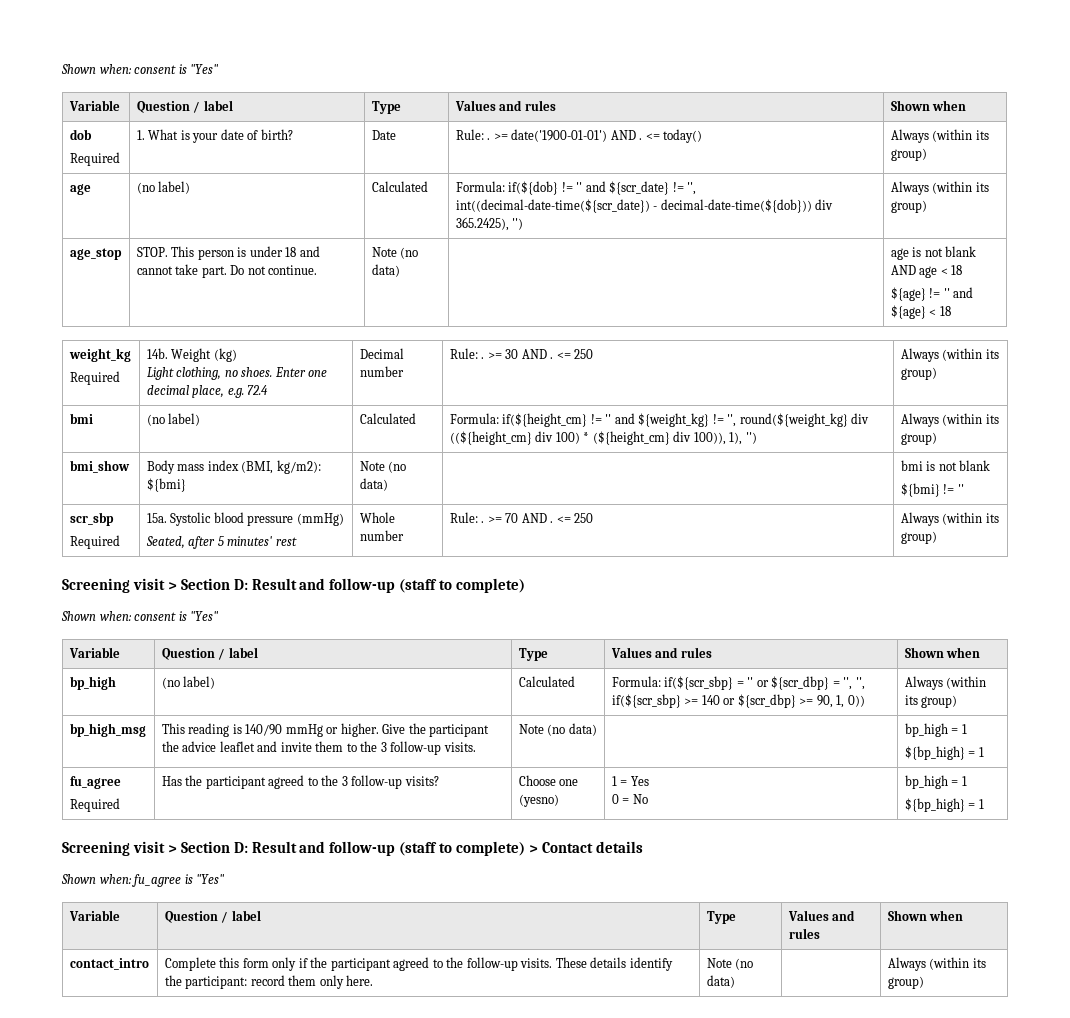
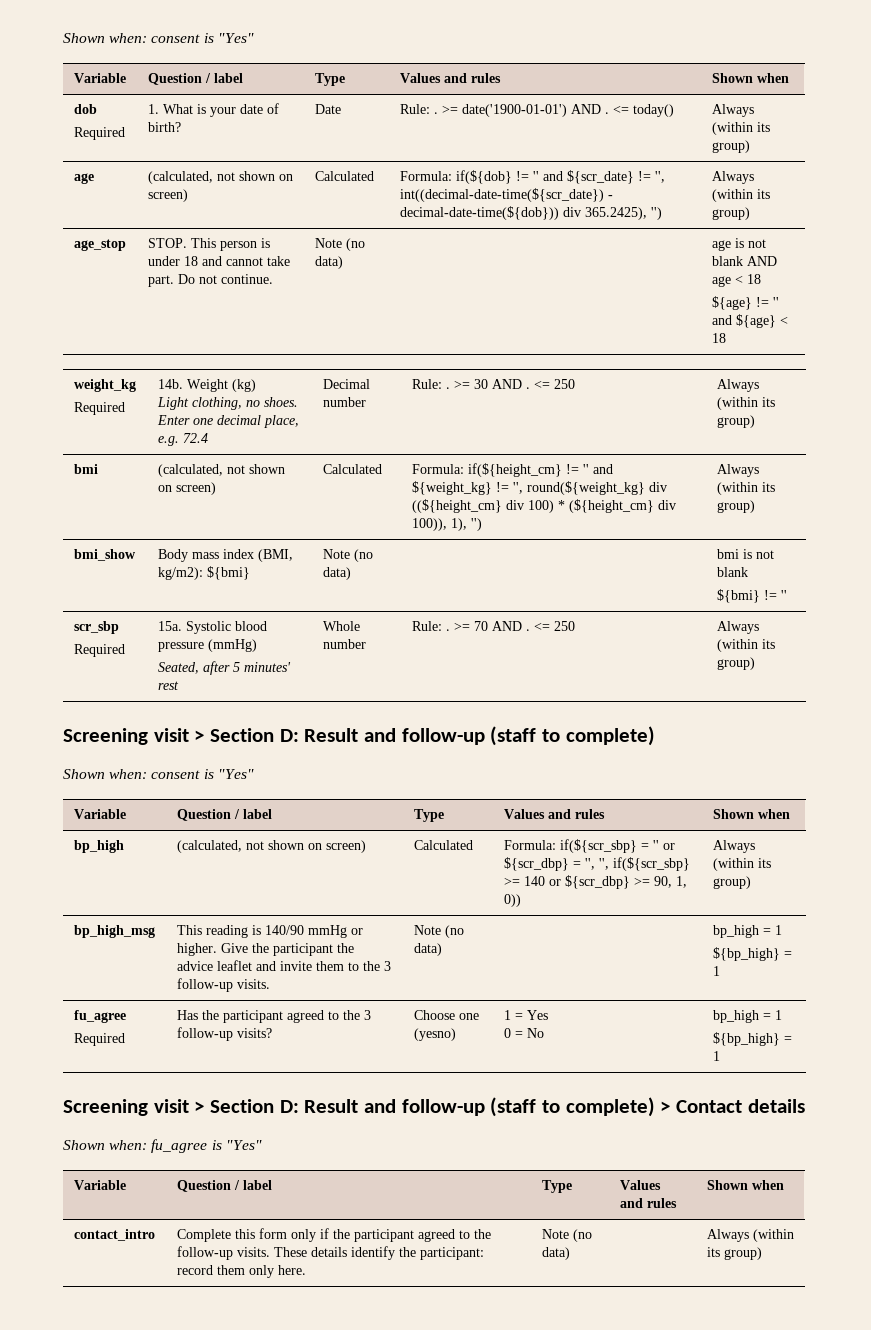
- age | (no label) | Calculated | Formula: if(${dob} != '' and ${scr_date} != '', int((decimal-date-time(${scr_date}) - decimal-date-time(${dob})) div 365.2425), '') | Always (within its group)
+ age | (calculated, not shown on screen) | Calculated | Formula: if(${dob} != '' and ${scr_date} != '', int((decimal-date-time(${scr_date}) - decimal-date-time(${dob})) div 365.2425), '') | Always (within its group)
- bmi | (no label) | Calculated | Formula: if(${height_cm} != '' and ${weight_kg} != '', round(${weight_kg} div ((${height_cm} div 100) * (${height_cm} div 100)), 1), '') | Always (within its group)
+ bmi | (calculated, not shown on screen) | Calculated | Formula: if(${height_cm} != '' and ${weight_kg} != '', round(${weight_kg} div ((${height_cm} div 100) * (${height_cm} div 100)), 1), '') | Always (within its group)
- bp_high | (no label) | Calculated | Formula: if(${scr_sbp} = '' or ${scr_dbp} = '', '', if(${scr_sbp} >= 140 or ${scr_dbp} >= 90, 1, 0)) | Always (within its group)
+ bp_high | (calculated, not shown on screen) | Calculated | Formula: if(${scr_sbp} = '' or ${scr_dbp} = '', '', if(${scr_sbp} >= 140 or ${scr_dbp} >= 90, 1, 0)) | Always (within its group)

